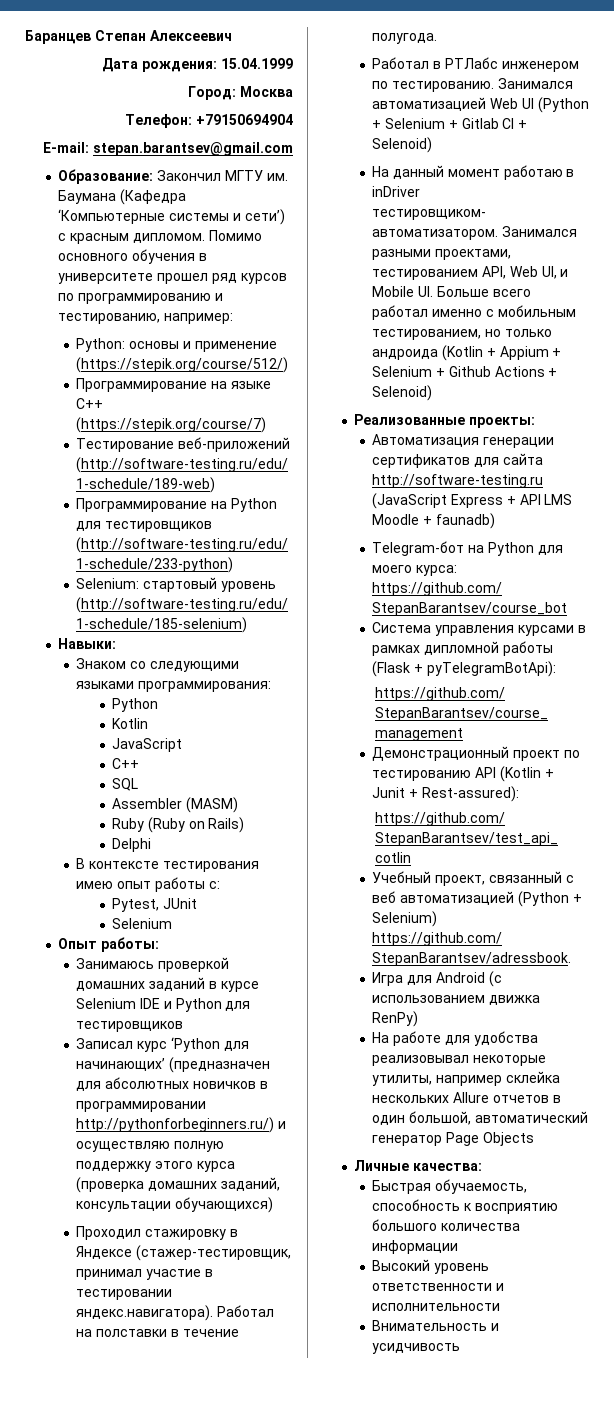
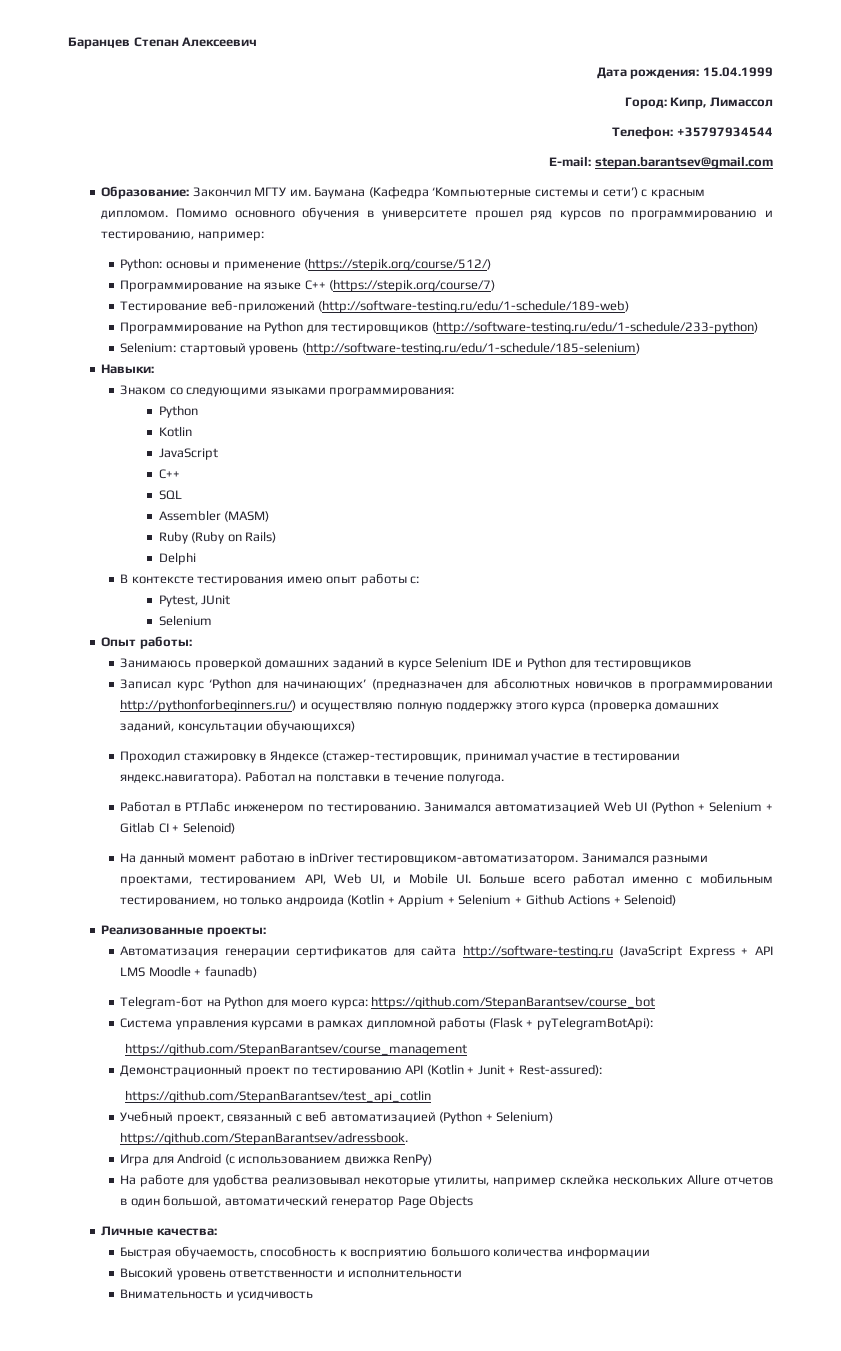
- Город: Москва
+ Город: Кипр, Лимассол
- Телефон: +79150694904
+ Телефон: +35797934544

